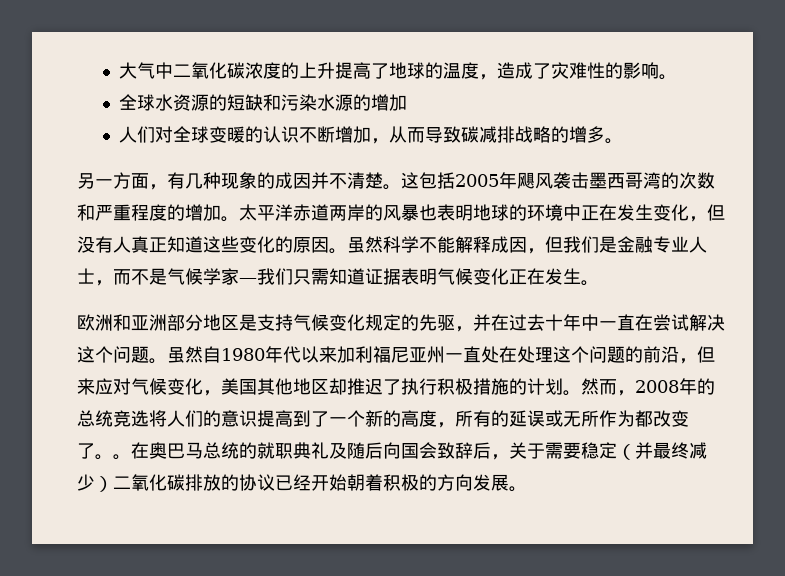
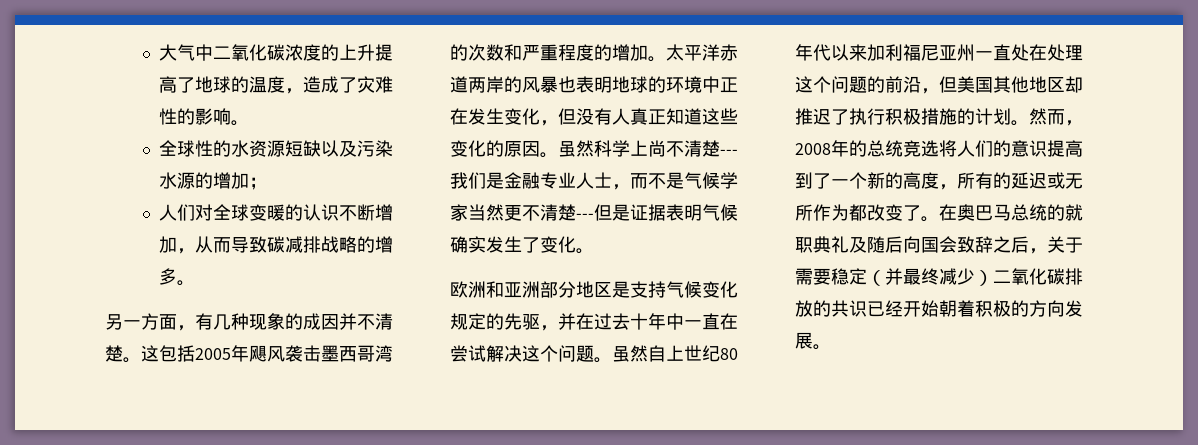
- 全球水资源的短缺和污染水源的增加
+ 全球性的水资源短缺以及污染水源的增加；
- 虽然科学不能解释成因，但我们是金融专业人士，而不是气候学家—我们只需知道证据表明气候变化正在发生。
+ 虽然科学上尚不清楚---我们是金融专业人士，而不是气候学家当然更不清楚---但是证据表明气候确实发生了变化。
- 虽然自1980年代以来加利福尼亚州一直处在处理这个问题的前沿，但来应对气候变化，美国其他地区却推迟了执行积极措施的计划。
+ 虽然自上世纪80年代以来加利福尼亚州一直处在处理这个问题的前沿，但美国其他地区却推迟了执行积极措施的计划。
- 然而，2008年的总统竞选将人们的意识提高到了一个新的高度，所有的延误或无所作为都改变了。。
+ 然而，2008年的总统竞选将人们的意识提高到了一个新的高度，所有的延迟或无所作为都改变了。
- 在奥巴马总统的就职典礼及随后向国会致辞后，关于需要稳定（并最终减少）二氧化碳排放的协议已经开始朝着积极的方向发展。
+ 在奥巴马总统的就职典礼及随后向国会致辞之后，关于需要稳定（并最终减少）二氧化碳排放的共识已经开始朝着积极的方向发展。

